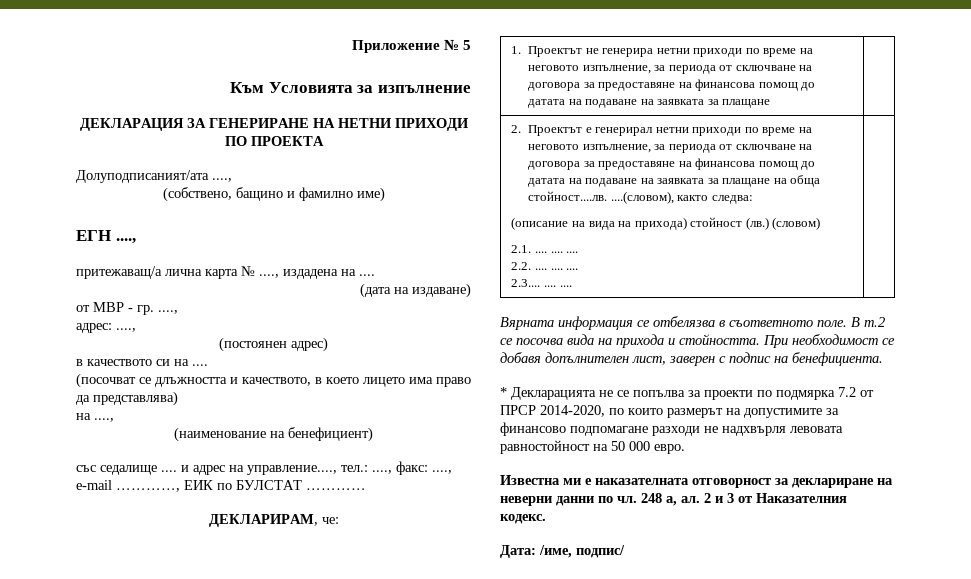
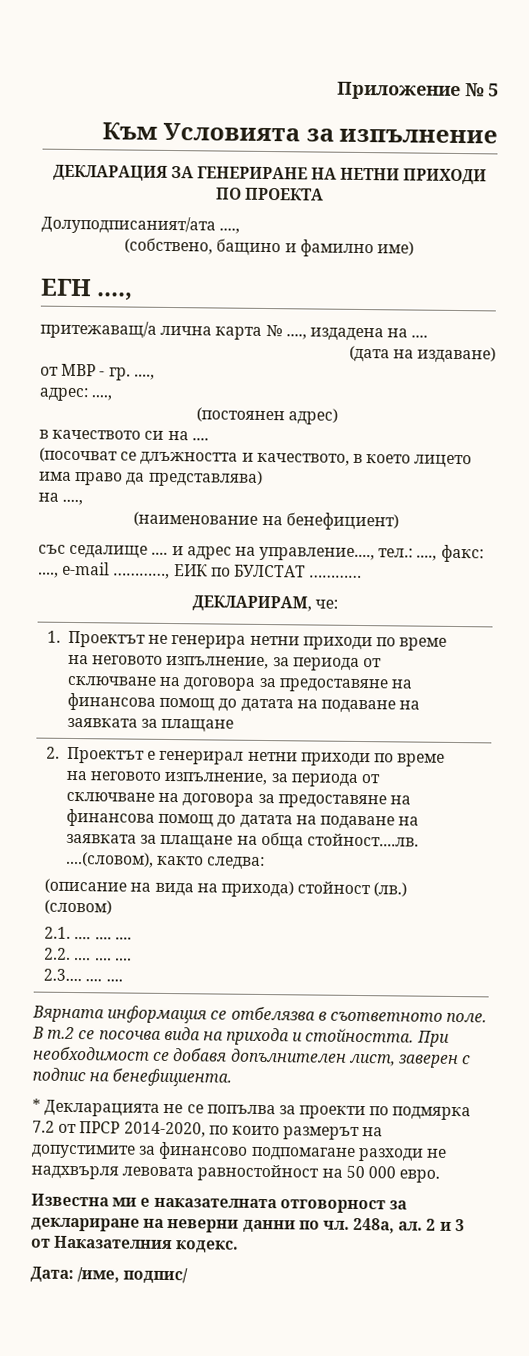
- 248 а, ал.
+ 248а, ал.

